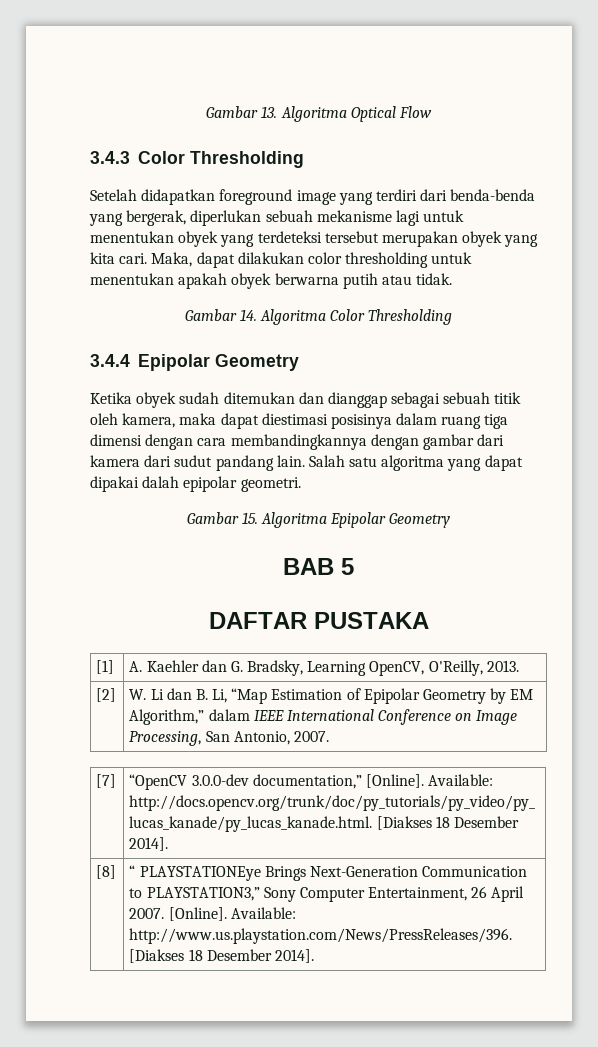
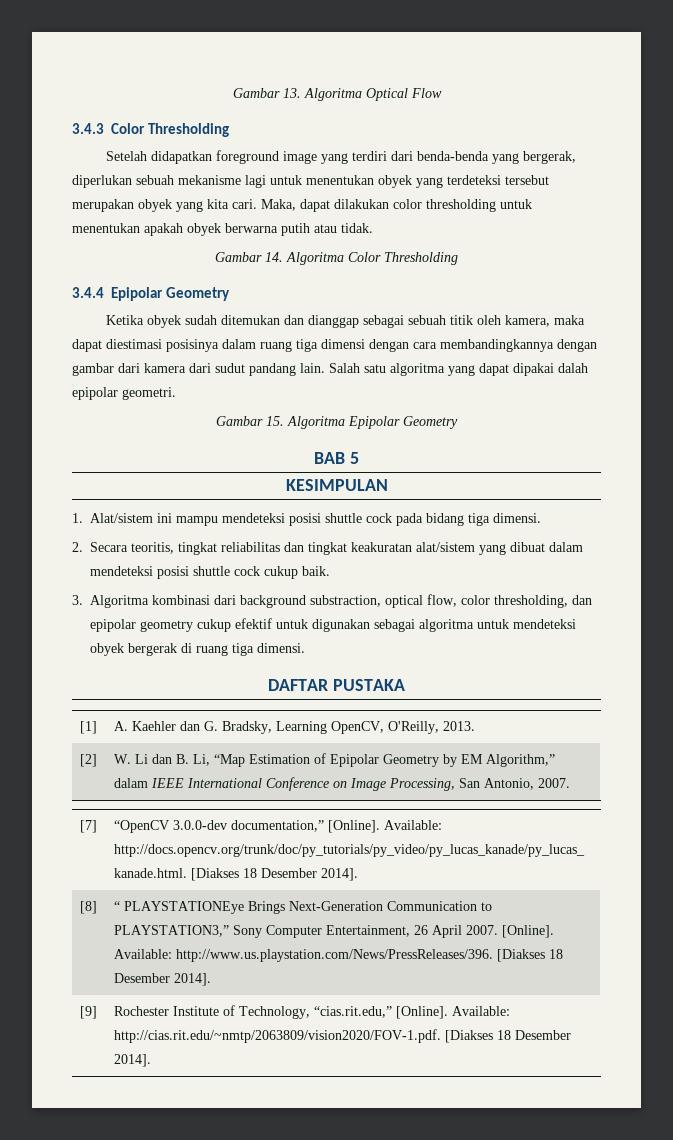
+ KESIMPULAN
+ 1. Alat/sistem ini mampu mendeteksi posisi shuttle cock pada bidang tiga dimensi.
+ 2. Secara teoritis, tingkat reliabilitas dan tingkat keakuratan alat/sistem yang dibuat dalam mendeteksi posisi shuttle cock cukup baik.
+ 3. Algoritma kombinasi dari background substraction, optical flow, color thresholding, dan epipolar geometry cukup efektif untuk digunakan sebagai algoritma untuk mendeteksi obyek bergerak di ruang tiga dimensi.
+ [9] | Rochester Institute of Technology, “cias.rit.edu,” [Online]. Available: http://cias.rit.edu/~nmtp/2063809/vision2020/FOV-1.pdf. [Diakses 18 Desember 2014].

